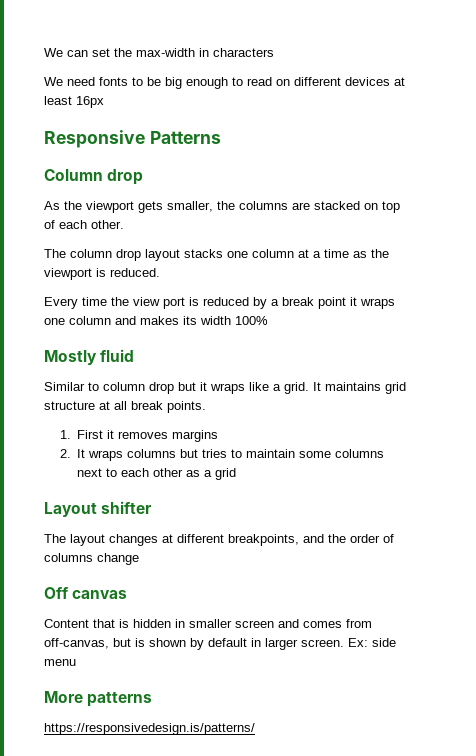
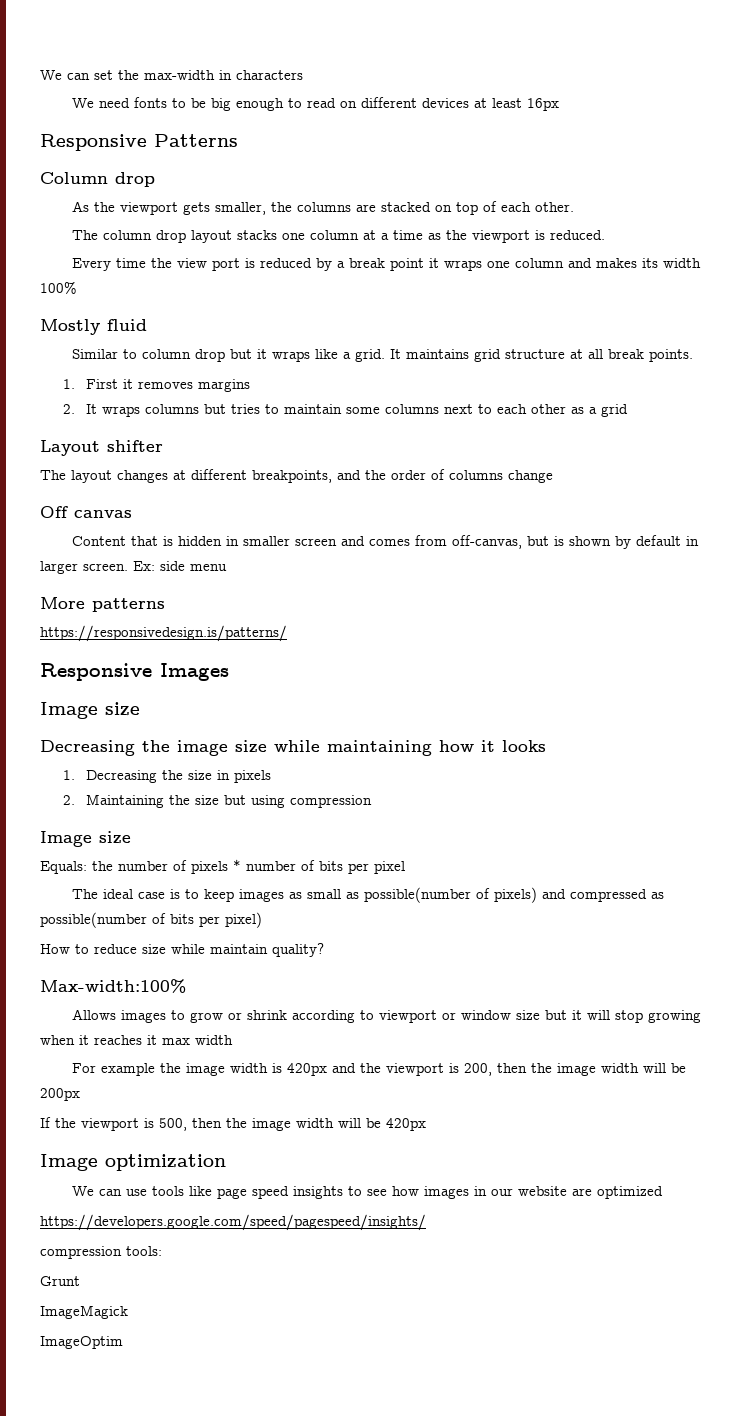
+ Responsive Images
+ Image size
+ Decreasing the image size while maintaining how it looks
+ 1. Decreasing the size in pixels
+ 2. Maintaining the size but using compression
+ Image size
+ Equals: the number of pixels * number of bits per pixel
+ The ideal case is to keep images as small as possible(number of pixels) and compressed as possible(number of bits per pixel)
+ How to reduce size while maintain quality?
+ Max-width:100%
+ Allows images to grow or shrink according to viewport or window size but it will stop growing when it reaches it max width
+ For example the image width is 420px and the viewport is 200, then the image width will be 200px
+ If the viewport is 500, then the image width will be 420px
+ Image optimization
+ We can use tools like page speed insights to see how images in our website are optimized
+ https://developers.google.com/speed/pagespeed/insights/
+ compression tools:
+ Grunt
+ ImageMagick
+ ImageOptim

